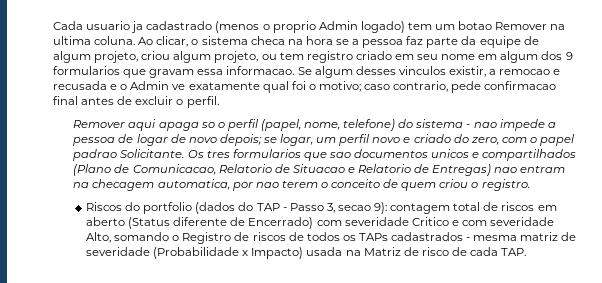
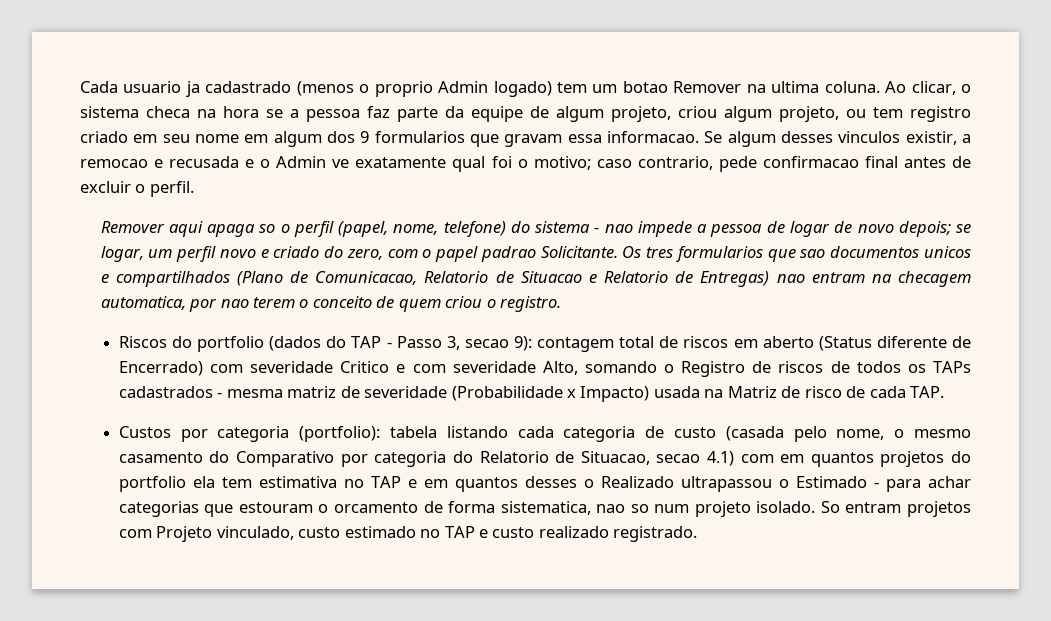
+ Custos por categoria (portfolio): tabela listando cada categoria de custo (casada pelo nome, o mesmo casamento do Comparativo por categoria do Relatorio de Situacao, secao 4.1) com em quantos projetos do portfolio ela tem estimativa no TAP e em quantos desses o Realizado ultrapassou o Estimado - para achar categorias que estouram o orcamento de forma sistematica, nao so num projeto isolado. So entram projetos com Projeto vinculado, custo estimado no TAP e custo realizado registrado.

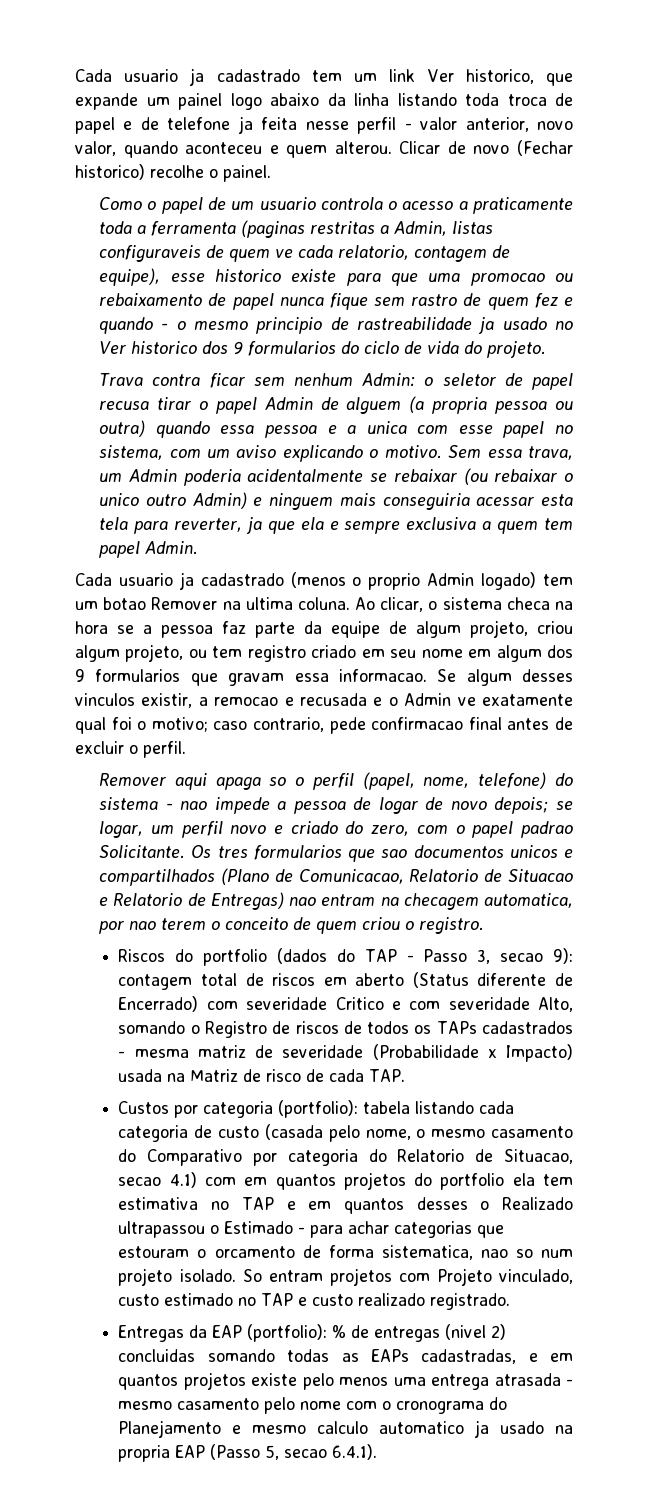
+ Cada usuario ja cadastrado tem um link Ver historico, que expande um painel logo abaixo da linha listando toda troca de papel e de telefone ja feita nesse perfil - valor anterior, novo valor, quando aconteceu e quem alterou. Clicar de novo (Fechar historico) recolhe o painel.
+ Como o papel de um usuario controla o acesso a praticamente toda a ferramenta (paginas restritas a Admin, listas configuraveis de quem ve cada relatorio, contagem de equipe), esse historico existe para que uma promocao ou rebaixamento de papel nunca fique sem rastro de quem fez e quando - o mesmo principio de rastreabilidade ja usado no Ver historico dos 9 formularios do ciclo de vida do projeto.
+ Trava contra ficar sem nenhum Admin: o seletor de papel recusa tirar o papel Admin de alguem (a propria pessoa ou outra) quando essa pessoa e a unica com esse papel no sistema, com um aviso explicando o motivo. Sem essa trava, um Admin poderia acidentalmente se rebaixar (ou rebaixar o unico outro Admin) e ninguem mais conseguiria acessar esta tela para reverter, ja que ela e sempre exclusiva a quem tem papel Admin.
+ Entregas da EAP (portfolio): % de entregas (nivel 2) concluidas somando todas as EAPs cadastradas, e em quantos projetos existe pelo menos uma entrega atrasada - mesmo casamento pelo nome com o cronograma do Planejamento e mesmo calculo automatico ja usado na propria EAP (Passo 5, secao 6.4.1).

